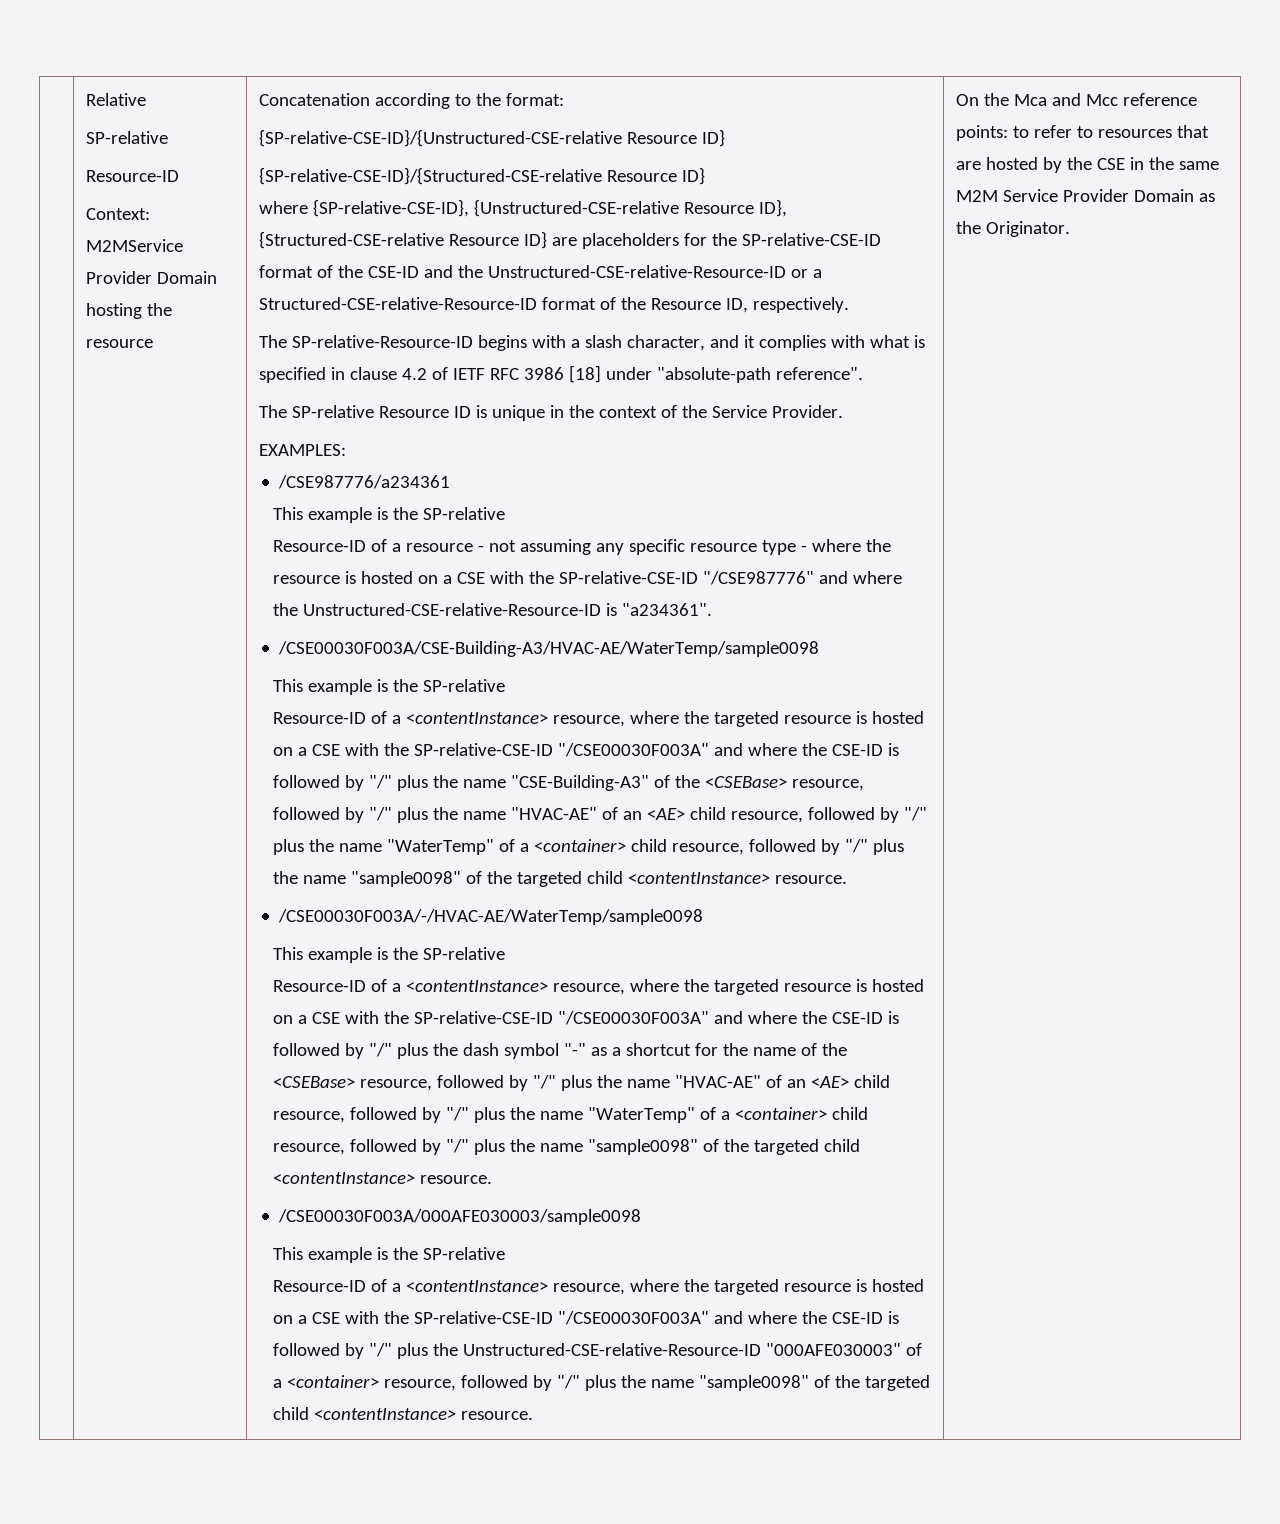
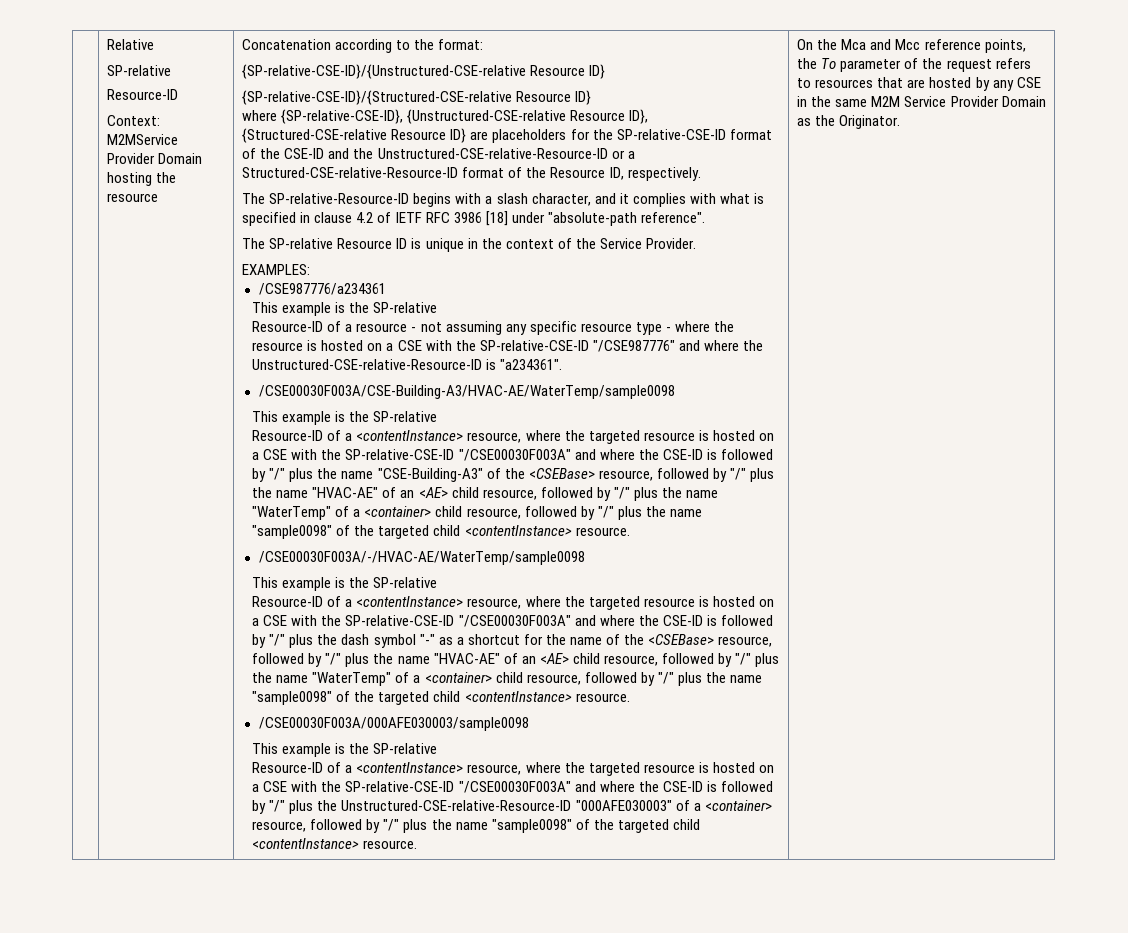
- On the Mca and Mcc reference points: to refer to resources that are hosted by the CSE in the same M2M Service Provider Domain as the Originator.
+ On the Mca and Mcc reference points, the To parameter of the request refers to resources that are hosted by any CSE in the same M2M Service Provider Domain as the Originator.

